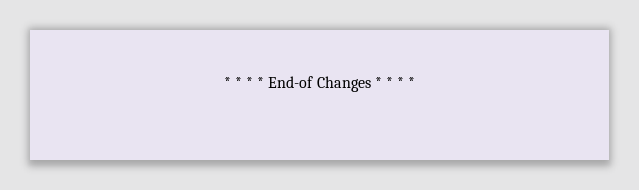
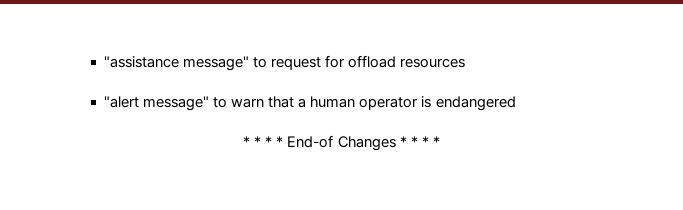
+ "assistance message" to request for offload resources
+ "alert message" to warn that a human operator is endangered

